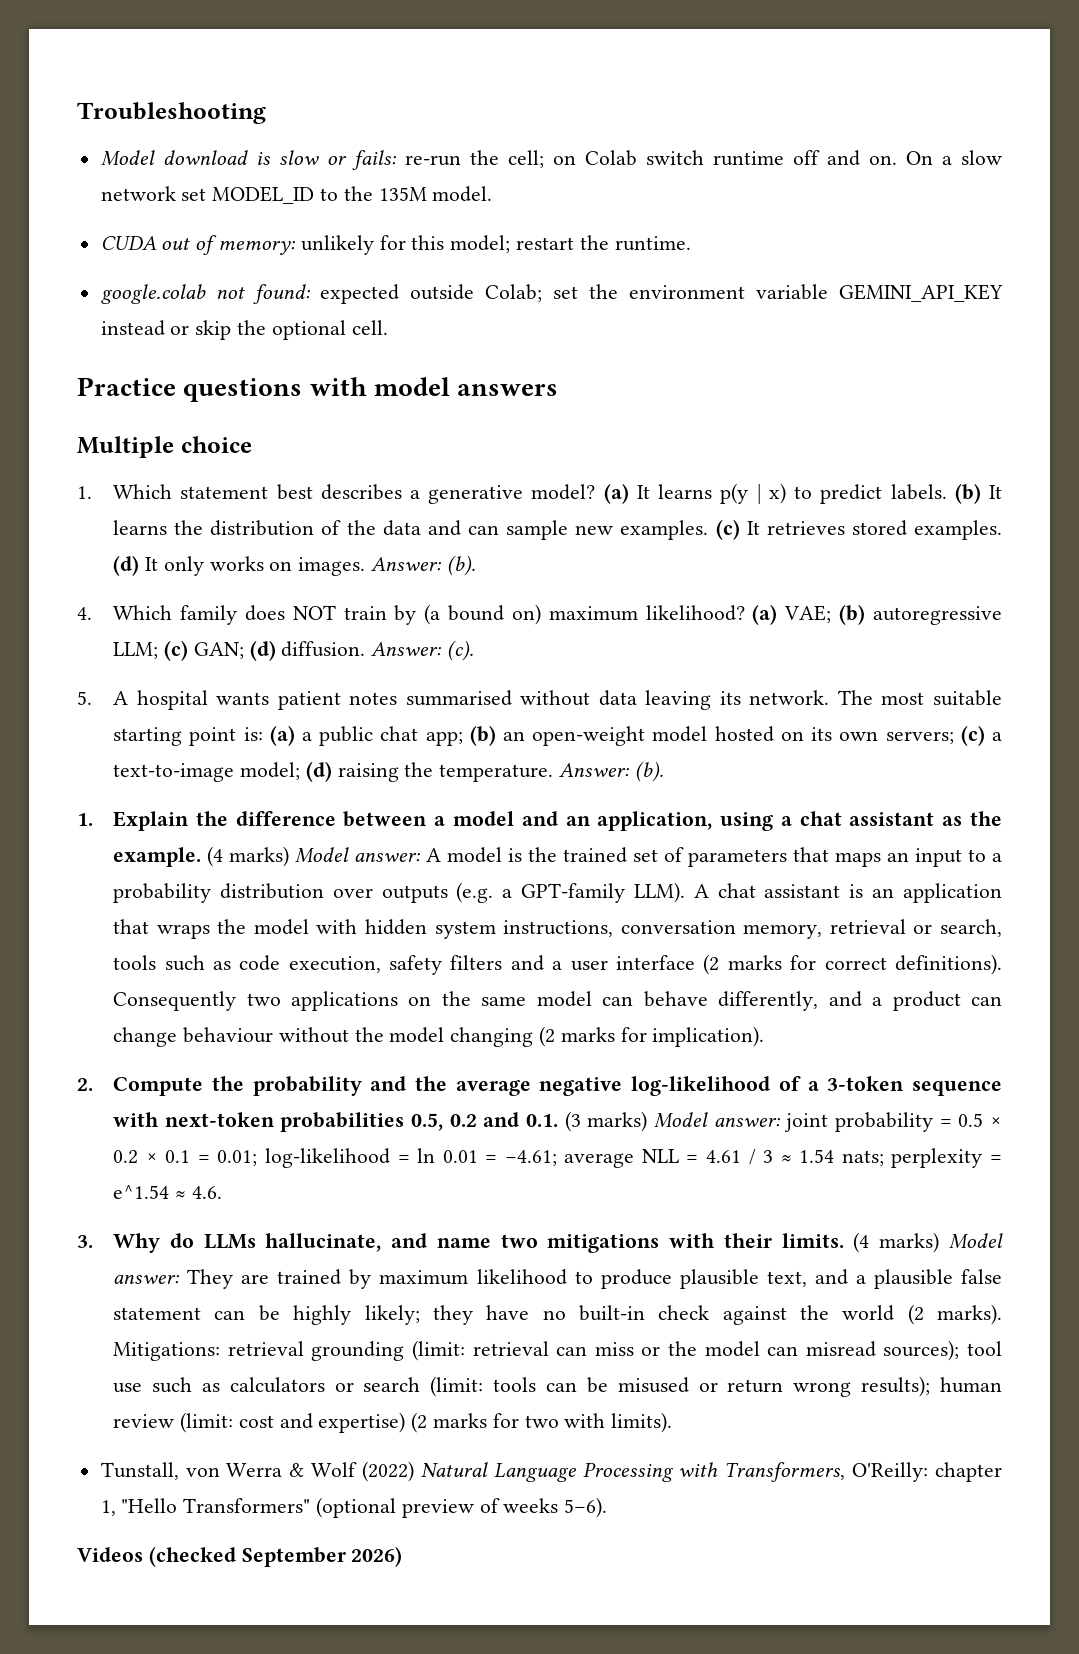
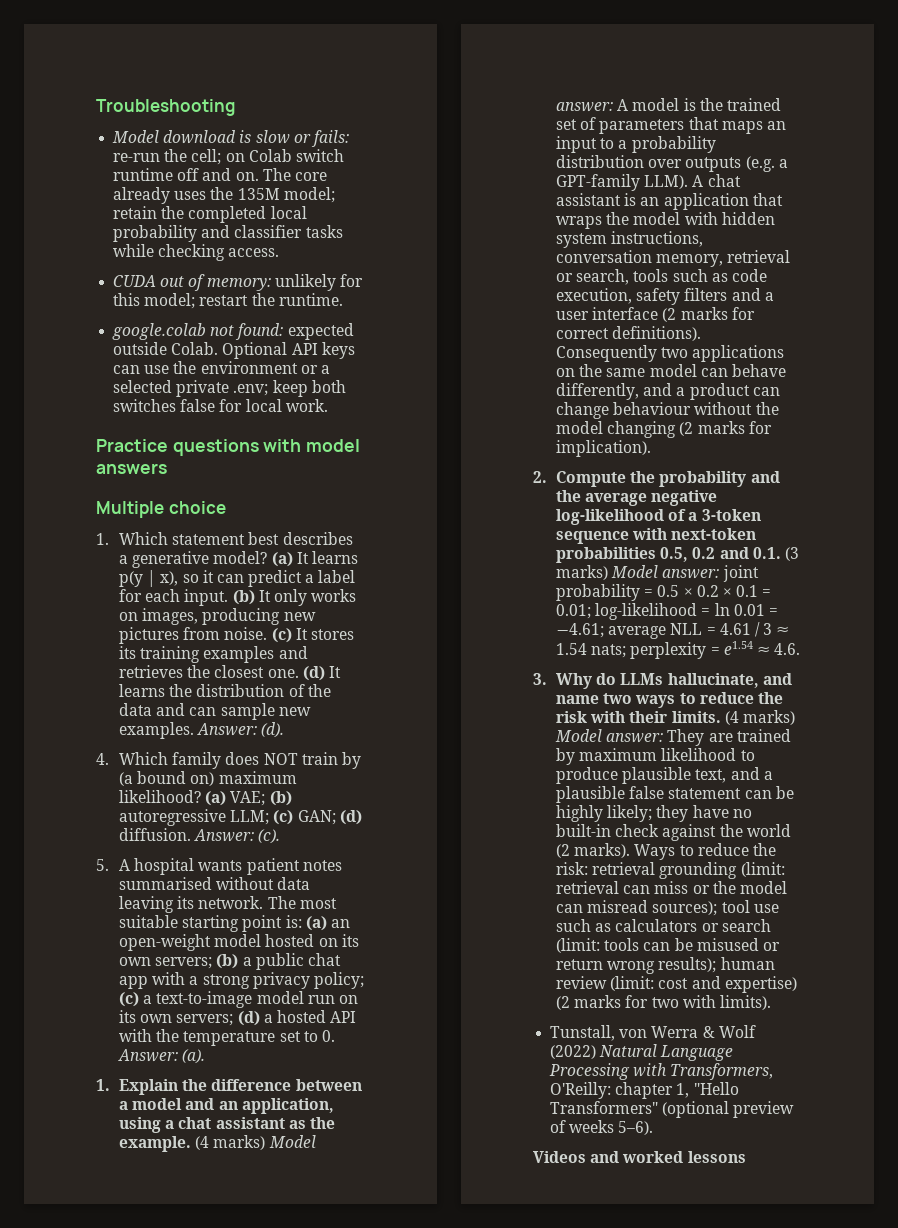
- On a slow network set MODEL_ID to the 135M model.
+ The core already uses the 135M model; retain the completed local probability and classifier tasks while checking access.
- google.colab not found: expected outside Colab; set the environment variable GEMINI_API_KEY instead or skip the optional cell.
+ google.colab not found: expected outside Colab. Optional API keys can use the environment or a selected private .env; keep both switches false for local work.
- (a) It learns p(y | x) to predict labels. (b) It learns the distribution of the data and can sample new examples.
+ (a) It learns p(y | x), so it can predict a label for each input. (b) It only works on images, producing new pictures from noise. (c) It stores its training examples and retrieves the closest one. (d) It learns the distribution of the data and can sample new examples.
- (c) It retrieves stored examples. (d) It only works on images. Answer: (b).
+ Answer: (d).
- The most suitable starting point is: (a) a public chat app; (b) an open-weight model hosted on its own servers; (c) a text-to-image model; (d) raising the temperature. Answer: (b).
+ The most suitable starting point is: (a) an open-weight model hosted on its own servers; (b) a public chat app with a strong privacy policy; (c) a text-to-image model run on its own servers; (d) a hosted API with the temperature set to 0. Answer: (a).
- 2. Compute the probability and the average negative log-likelihood of a 3-token sequence with next-token probabilities 0.5, 0.2 and 0.1. (3 marks) Model answer: joint probability = 0.5 × 0.2 × 0.1 = 0.01; log-likelihood = ln 0.01 = −4.61; average NLL = 4.61 / 3 ≈ 1.54 nats; perplexity = e^1.54 ≈ 4.6.
+ 2. Compute the probability and the average negative log-likelihood of a 3-token sequence with next-token probabilities 0.5, 0.2 and 0.1. (3 marks) Model answer: joint probability = 0.5 × 0.2 × 0.1 = 0.01; log-likelihood = ln 0.01 = −4.61; average NLL = 4.61 / 3 ≈ 1.54 nats; perplexity = e1.54 ≈ 4.6.
- 3. Why do LLMs hallucinate, and name two mitigations with their limits.
+ 3. Why do LLMs hallucinate, and name two ways to reduce the risk with their limits.
- Mitigations: retrieval grounding (limit: retrieval can miss or the model can misread sources); tool use such as calculators or search (limit: tools can be misused or return wrong results); human review (limit: cost and expertise) (2 marks for two with limits).
+ Ways to reduce the risk: retrieval grounding (limit: retrieval can miss or the model can misread sources); tool use such as calculators or search (limit: tools can be misused or return wrong results); human review (limit: cost and expertise) (2 marks for two with limits).
- Videos (checked September 2026)
+ Videos and worked lessons

